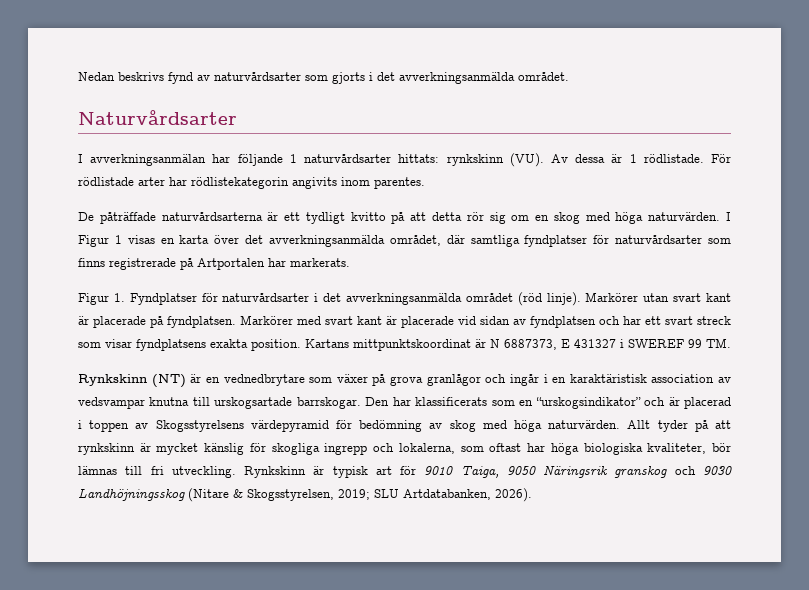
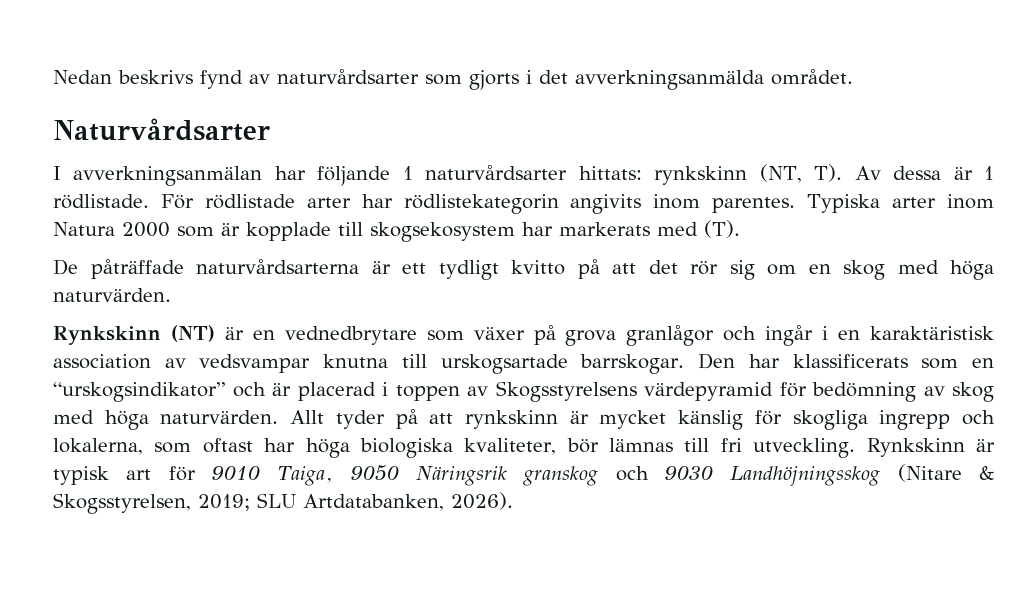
- I avverkningsanmälan har följande 1 naturvårdsarter hittats: rynkskinn (VU). Av dessa är 1 rödlistade.
+ I avverkningsanmälan har följande 1 naturvårdsarter hittats: rynkskinn (NT, T). Av dessa är 1 rödlistade.
+ Typiska arter inom Natura 2000 som är kopplade till skogsekosystem har markerats med (T).
- De påträffade naturvårdsarterna är ett tydligt kvitto på att detta rör sig om en skog med höga naturvärden. I Figur 1 visas en karta över det avverkningsanmälda området, där samtliga fyndplatser för naturvårdsarter som finns registrerade på Artportalen har markerats.
- Figur 1. Fyndplatser för naturvårdsarter i det avverkningsanmälda området (röd linje). Markörer utan svart kant är placerade på fyndplatsen. Markörer med svart kant är placerade vid sidan av fyndplatsen och har ett svart streck som visar fyndplatsens exakta position. Kartans mittpunktskoordinat är N 6887373, E 431327 i SWEREF 99 TM.
+ De påträffade naturvårdsarterna är ett tydligt kvitto på att det rör sig om en skog med höga naturvärden.

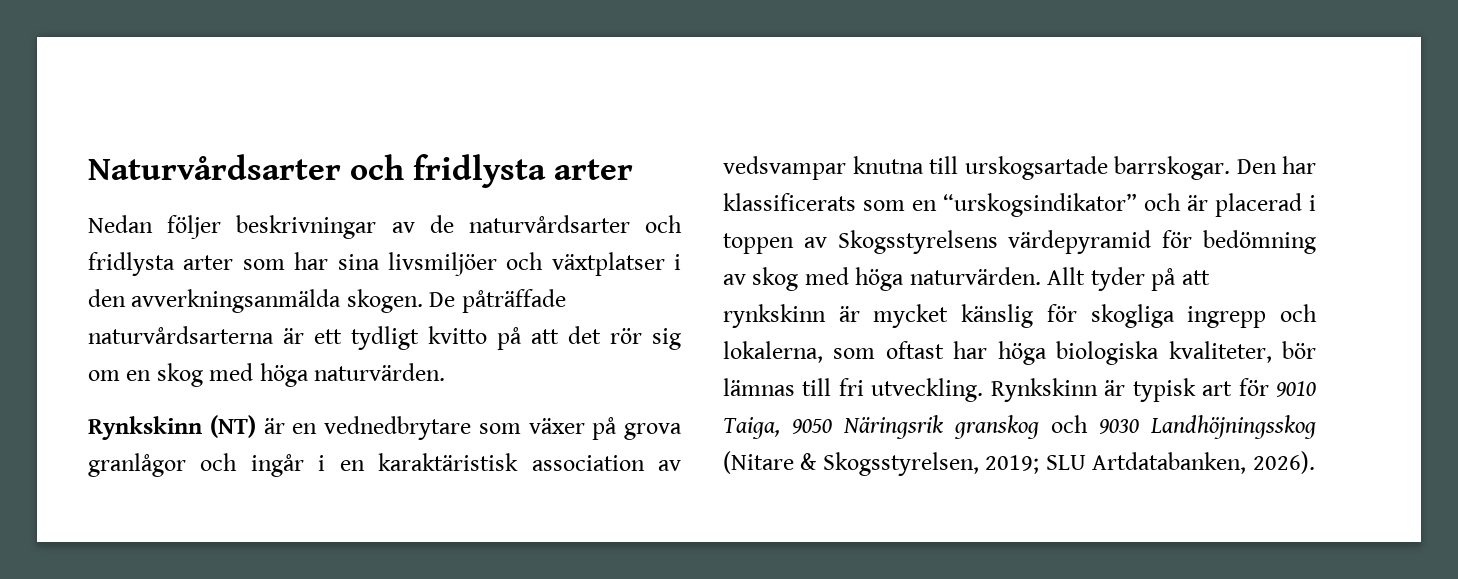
- Nedan beskrivs fynd av naturvårdsarter som gjorts i det avverkningsanmälda området.
- Naturvårdsarter
- I avverkningsanmälan har följande 1 naturvårdsarter hittats: rynkskinn (NT, T). Av dessa är 1 rödlistade. För rödlistade arter har rödlistekategorin angivits inom parentes. Typiska arter inom Natura 2000 som är kopplade till skogsekosystem har markerats med (T).
- De påträffade naturvårdsarterna är ett tydligt kvitto på att det rör sig om en skog med höga naturvärden.
+ Naturvårdsarter och fridlysta arter
+ Nedan följer beskrivningar av de naturvårdsarter och fridlysta arter som har sina livsmiljöer och växtplatser i den avverkningsanmälda skogen. De påträffade naturvårdsarterna är ett tydligt kvitto på att det rör sig om en skog med höga naturvärden.

